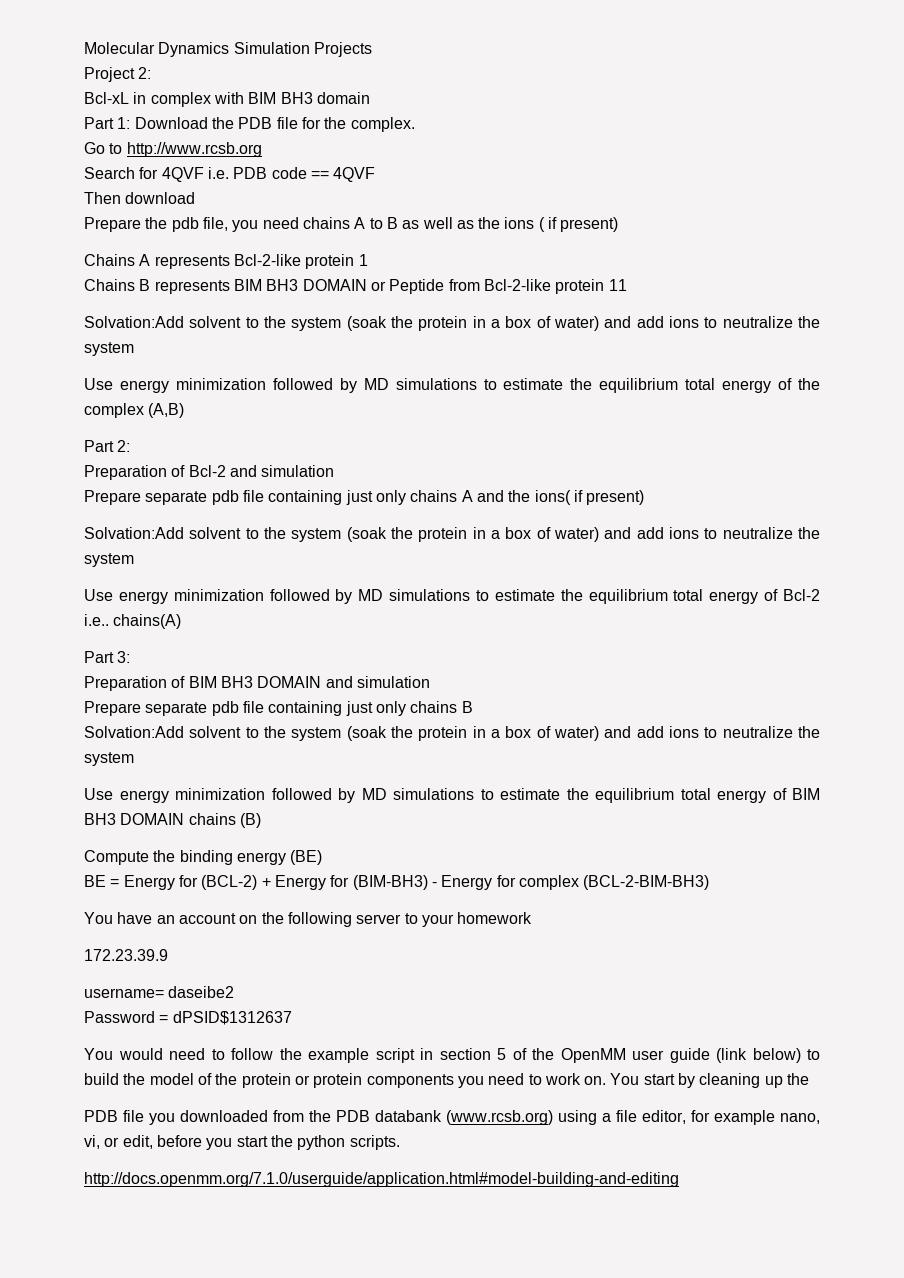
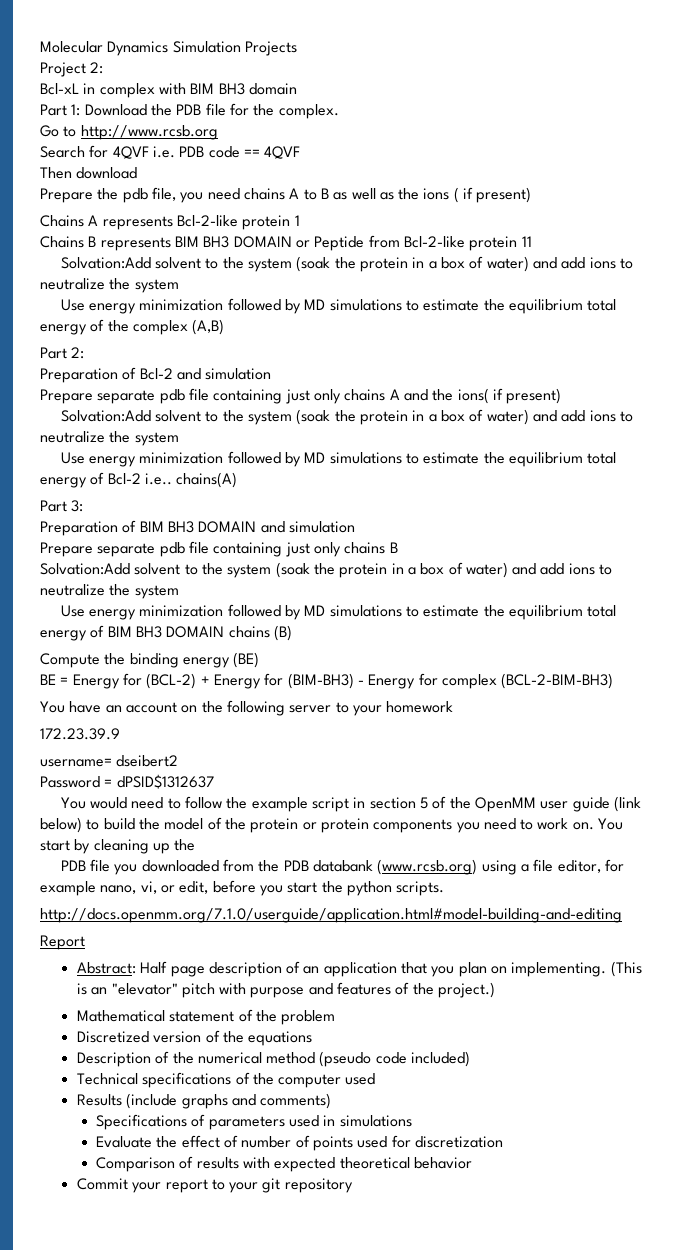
- username= daseibe2
+ username= dseibert2
+ Report
+ Abstract: Half page description of an application that you plan on implementing. (This is an "elevator" pitch with purpose and features of the project.)
+ Mathematical statement of the problem
+ Discretized version of the equations
+ Description of the numerical method (pseudo code included)
+ Technical specifications of the computer used
+ Results (include graphs and comments)
+ Specifications of parameters used in simulations
+ Evaluate the effect of number of points used for discretization
+ Comparison of results with expected theoretical behavior
+ Commit your report to your git repository

